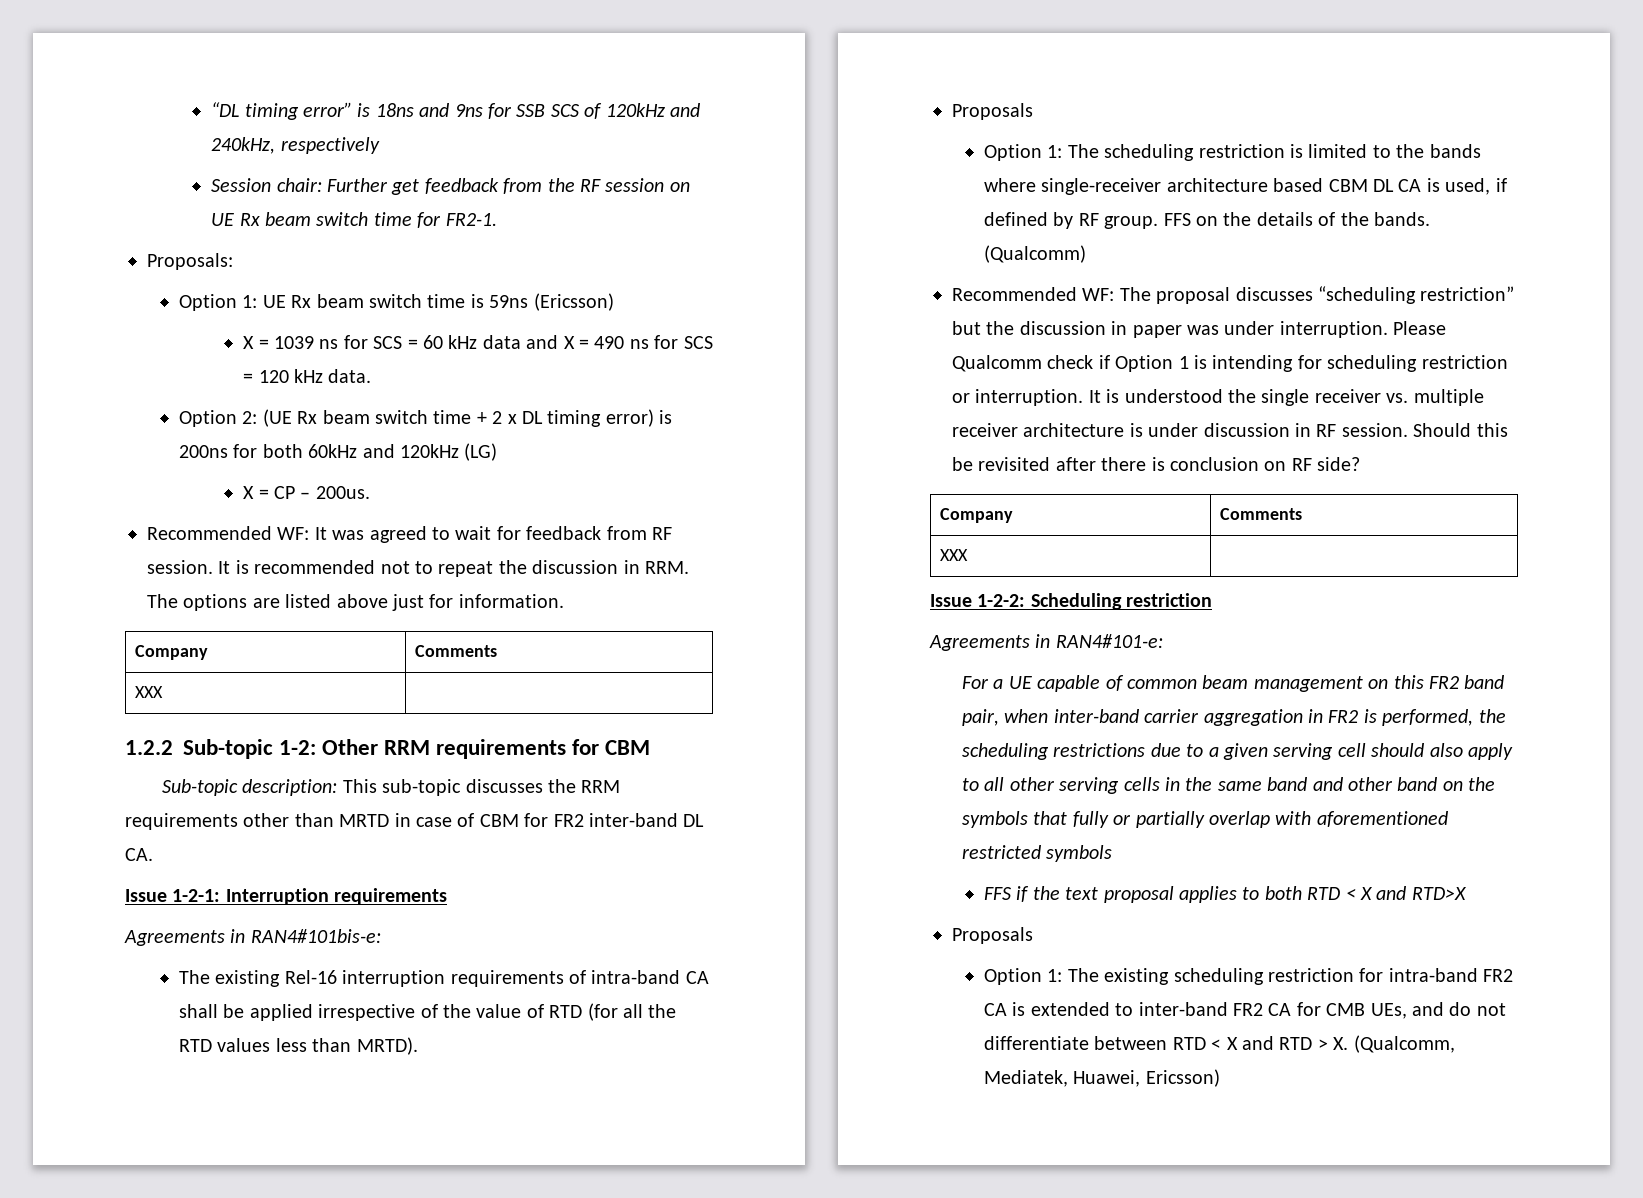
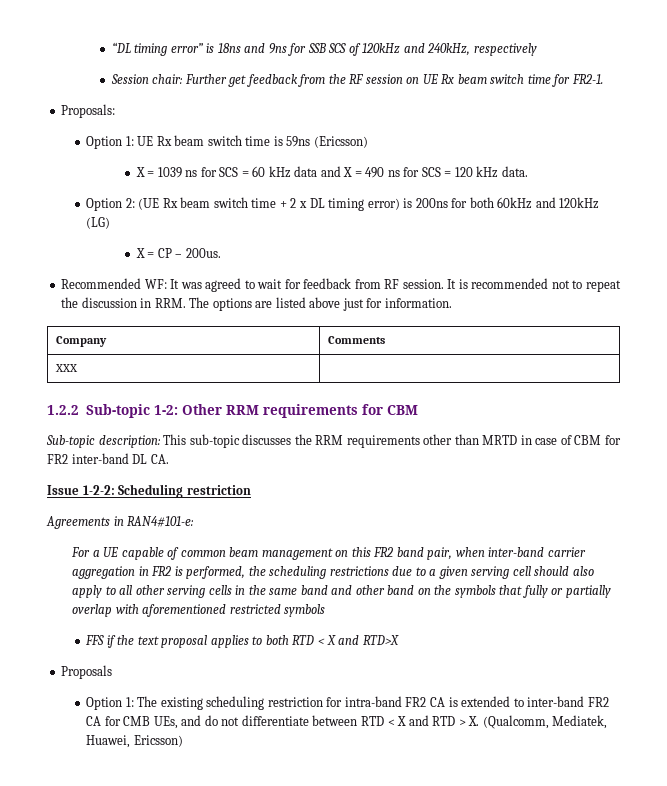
- Issue 1-2-1: Interruption requirements
- Agreements in RAN4#101bis-e:
- The existing Rel-16 interruption requirements of intra-band CA shall be applied irrespective of the value of RTD (for all the RTD values less than MRTD).
- Proposals
- Option 1: The scheduling restriction is limited to the bands where single-receiver architecture based CBM DL CA is used, if defined by RF group. FFS on the details of the bands. (Qualcomm)
- Recommended WF: The proposal discusses “scheduling restriction” but the discussion in paper was under interruption. Please Qualcomm check if Option 1 is intending for scheduling restriction or interruption. It is understood the single receiver vs. multiple receiver architecture is under discussion in RF session. Should this be revisited after there is conclusion on RF side?
- Company | Comments
- XXX |

